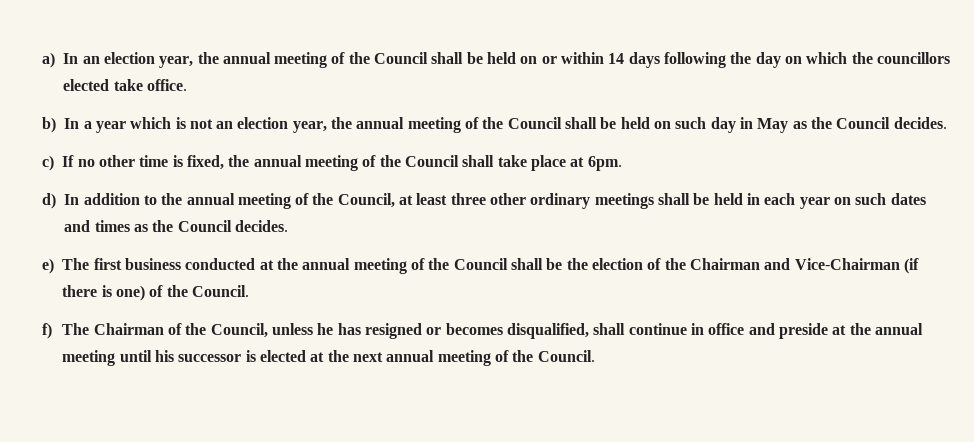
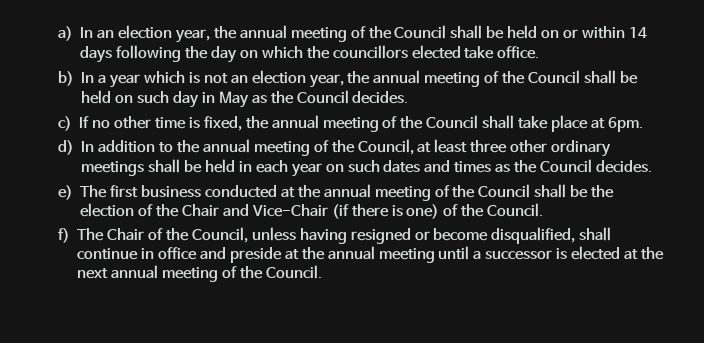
- e) The first business conducted at the annual meeting of the Council shall be the election of the Chairman and Vice-Chairman (if there is one) of the Council.
+ e) The first business conducted at the annual meeting of the Council shall be the election of the Chair and Vice-Chair (if there is one) of the Council.
- f) The Chairman of the Council, unless he has resigned or becomes disqualified, shall continue in office and preside at the annual meeting until his successor is elected at the next annual meeting of the Council.
+ f) The Chair of the Council, unless having resigned or become disqualified, shall continue in office and preside at the annual meeting until a successor is elected at the next annual meeting of the Council.

